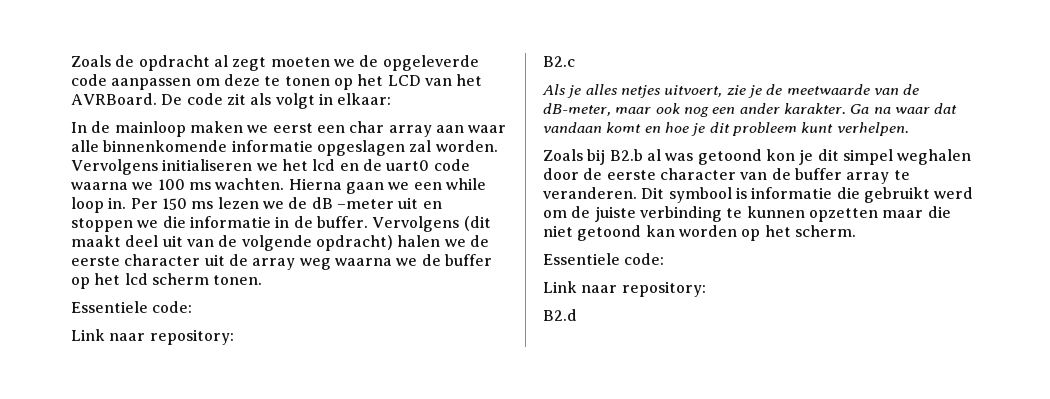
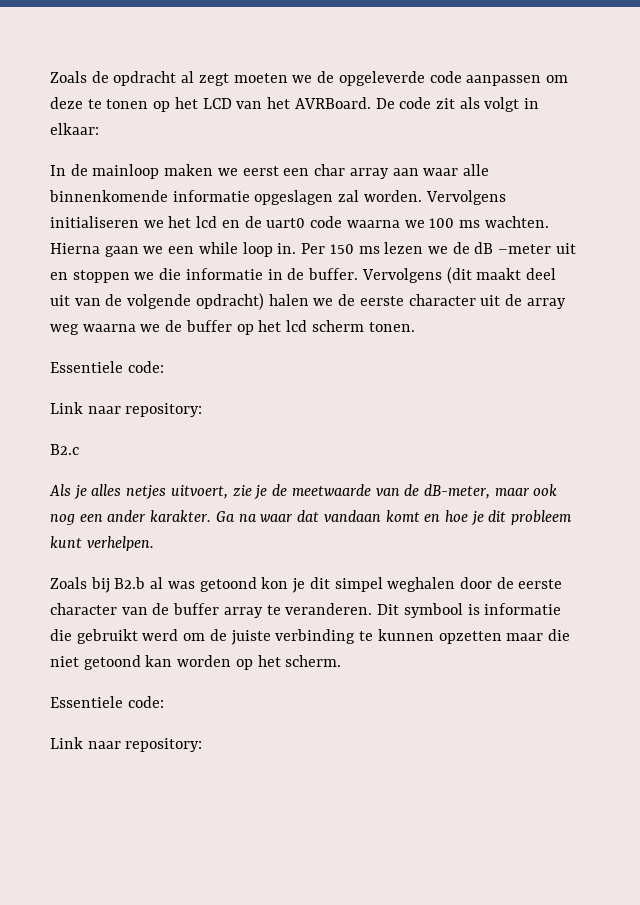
- B2.d

